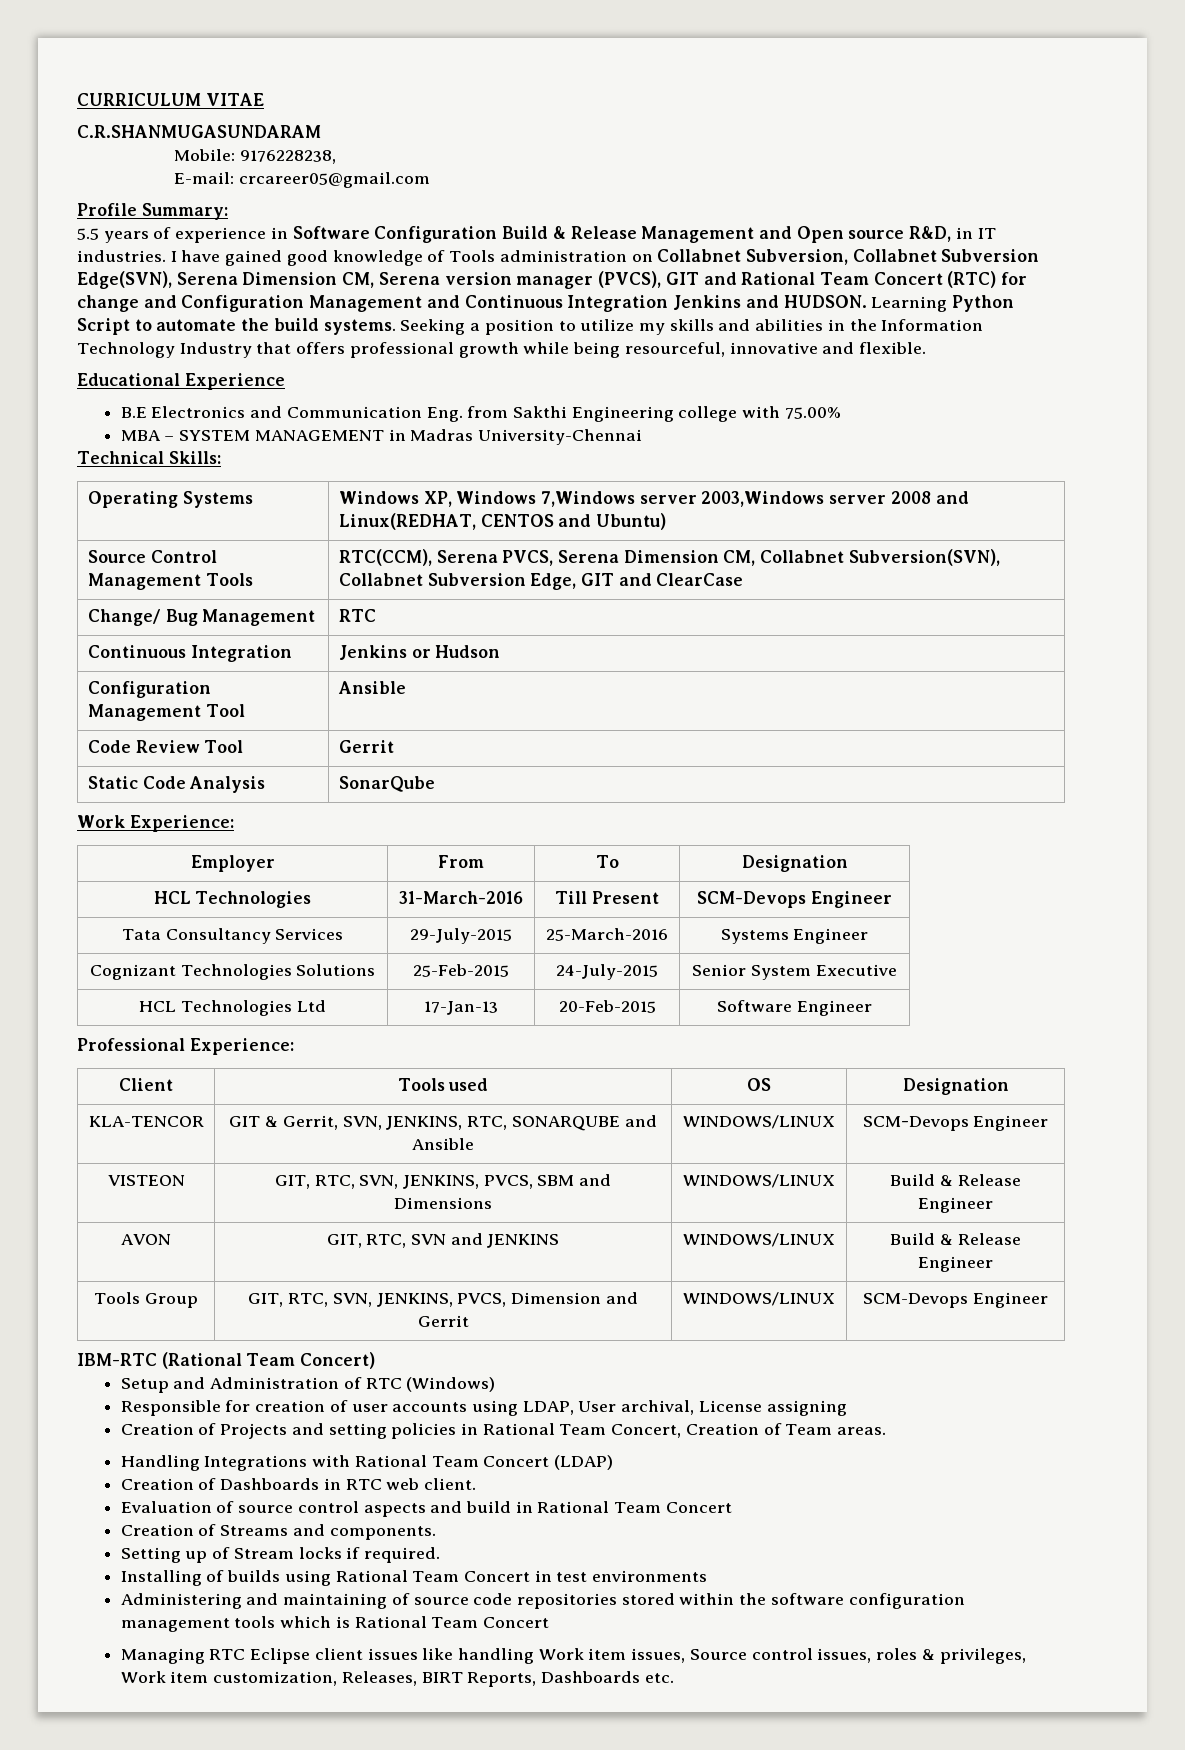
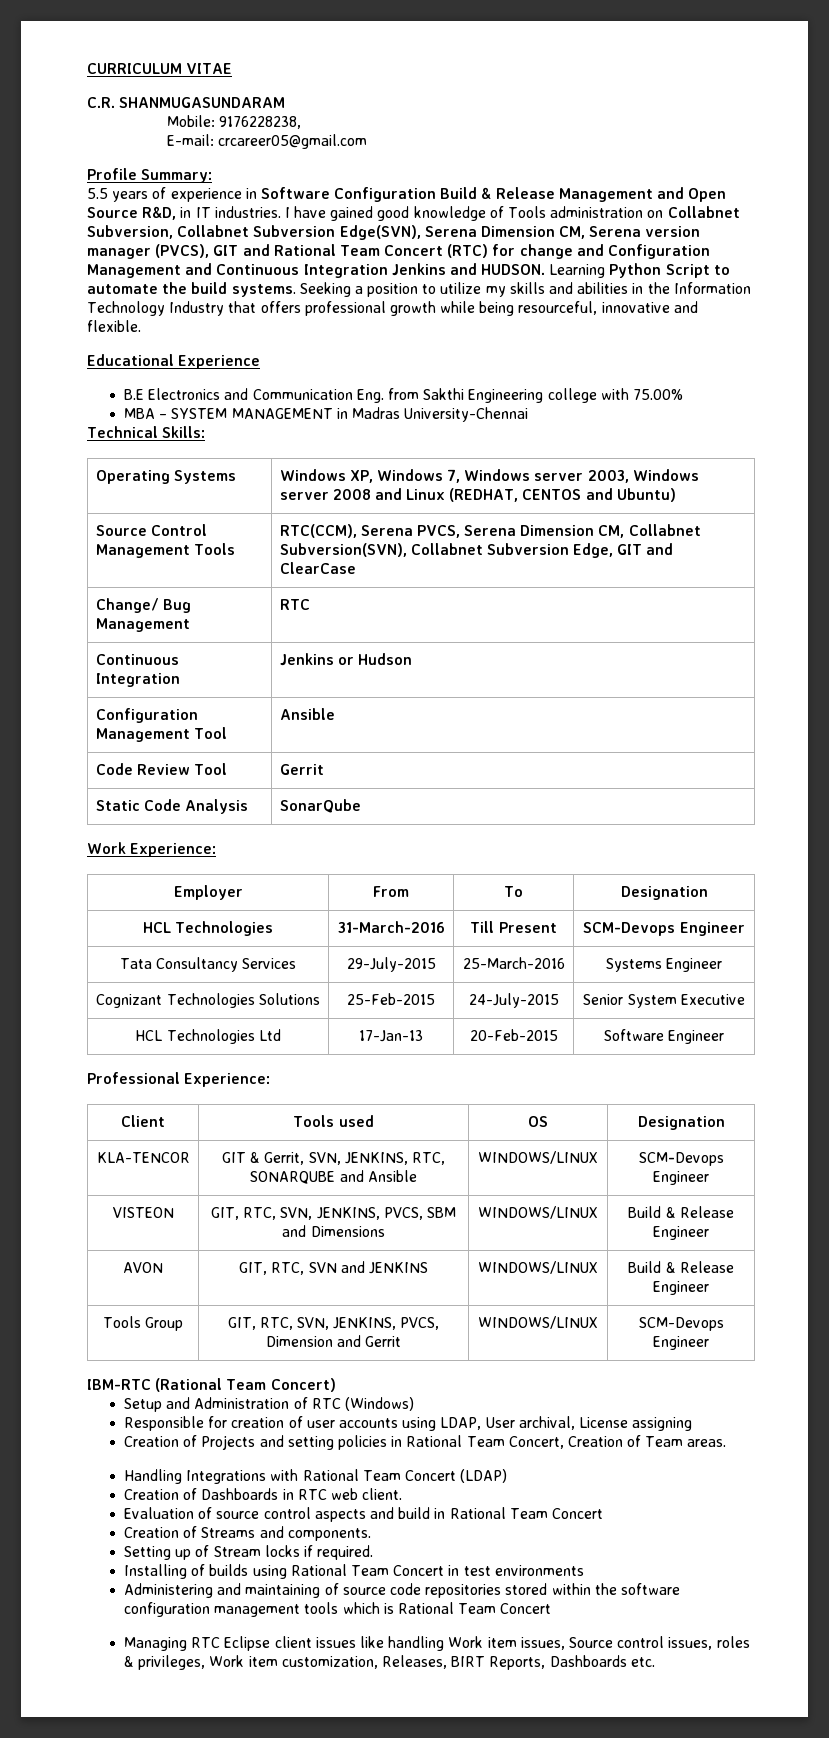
- C.R.SHANMUGASUNDARAM
+ C.R. SHANMUGASUNDARAM
- 5.5 years of experience in Software Configuration Build & Release Management and Open source R&D, in IT industries.
+ 5.5 years of experience in Software Configuration Build & Release Management and Open Source R&D, in IT industries.
- Operating Systems | Windows XP, Windows 7,Windows server 2003,Windows server 2008 and Linux(REDHAT, CENTOS and Ubuntu)
+ Operating Systems | Windows XP, Windows 7, Windows server 2003, Windows server 2008 and Linux (REDHAT, CENTOS and Ubuntu)

